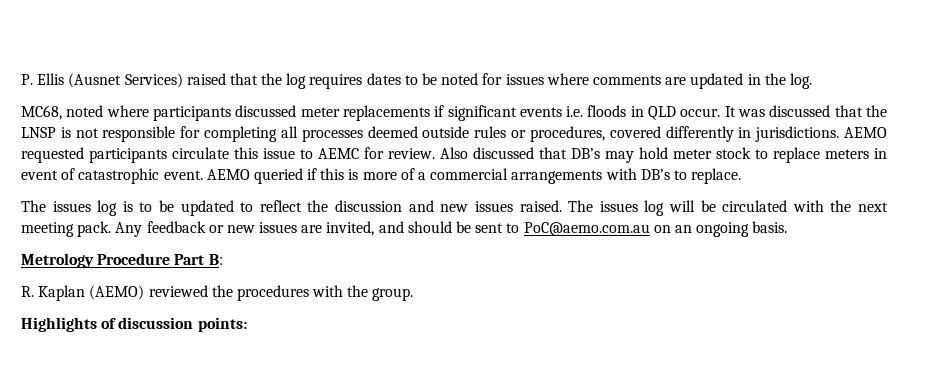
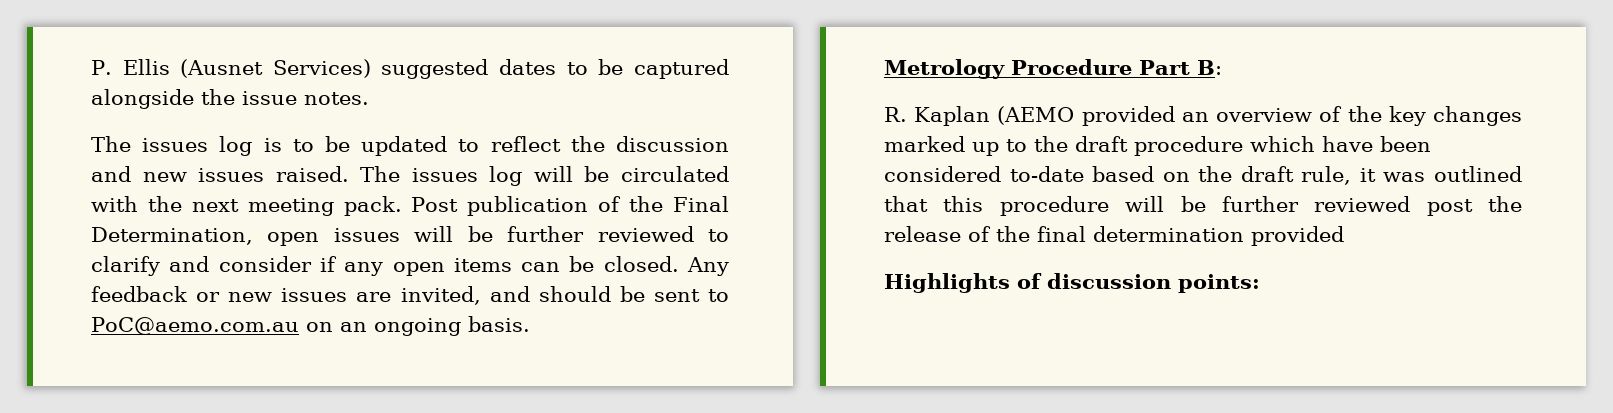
- P. Ellis (Ausnet Services) raised that the log requires dates to be noted for issues where comments are updated in the log.
- MC68, noted where participants discussed meter replacements if significant events i.e. floods in QLD occur. It was discussed that the LNSP is not responsible for completing all processes deemed outside rules or procedures, covered differently in jurisdictions. AEMO requested participants circulate this issue to AEMC for review. Also discussed that DB’s may hold meter stock to replace meters in event of catastrophic event. AEMO queried if this is more of a commercial arrangements with DB’s to replace.
+ P. Ellis (Ausnet Services) suggested dates to be captured alongside the issue notes.
+ Post publication of the Final Determination, open issues will be further reviewed to clarify and consider if any open items can be closed.
- R. Kaplan (AEMO) reviewed the procedures with the group.
+ R. Kaplan (AEMO provided an overview of the key changes marked up to the draft procedure which have been considered to-date based on the draft rule, it was outlined that this procedure will be further reviewed post the release of the final determination provided

